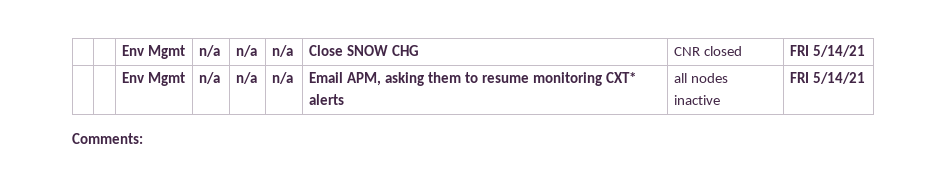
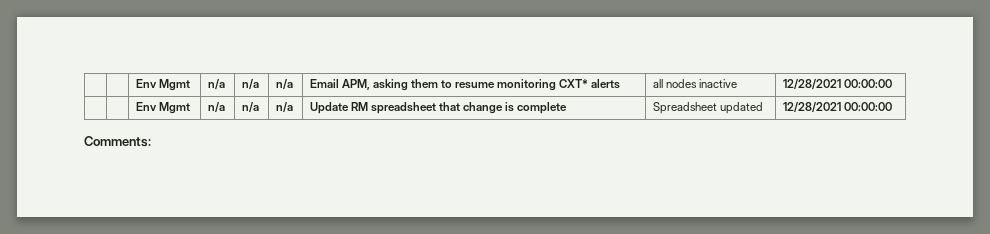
- | | Env Mgmt | n/a | n/a | n/a | Close SNOW CHG | CNR closed | FRI 5/14/21
- | | Env Mgmt | n/a | n/a | n/a | Email APM, asking them to resume monitoring CXT* alerts | all nodes inactive | FRI 5/14/21
+ | | Env Mgmt | n/a | n/a | n/a | Email APM, asking them to resume monitoring CXT* alerts | all nodes inactive | 12/28/2021 00:00:00
+ | | Env Mgmt | n/a | n/a | n/a | Update RM spreadsheet that change is complete | Spreadsheet updated | 12/28/2021 00:00:00

